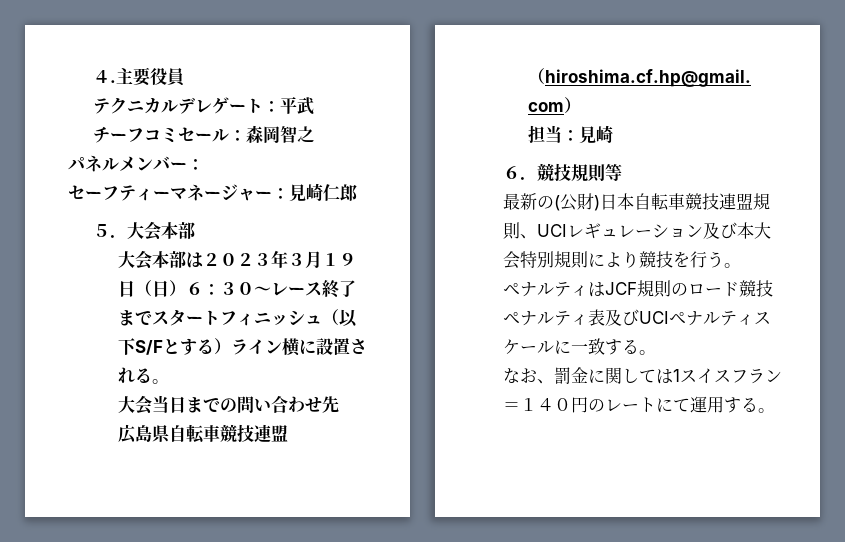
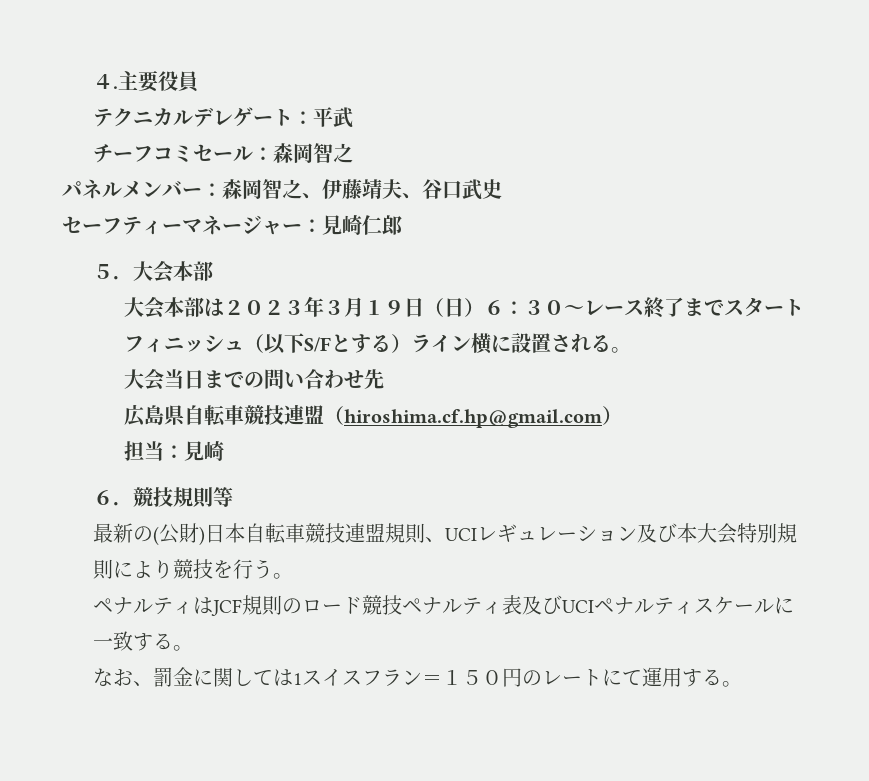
- パネルメンバー：
+ パネルメンバー：森岡智之、伊藤靖夫、谷口武史
- なお、罰金に関しては1スイスフラン＝１４０円のレートにて運用する。
+ なお、罰金に関しては1スイスフラン＝１５０円のレートにて運用する。

